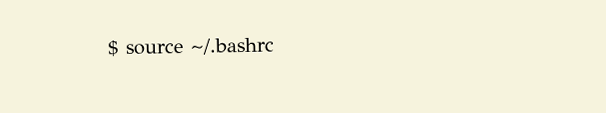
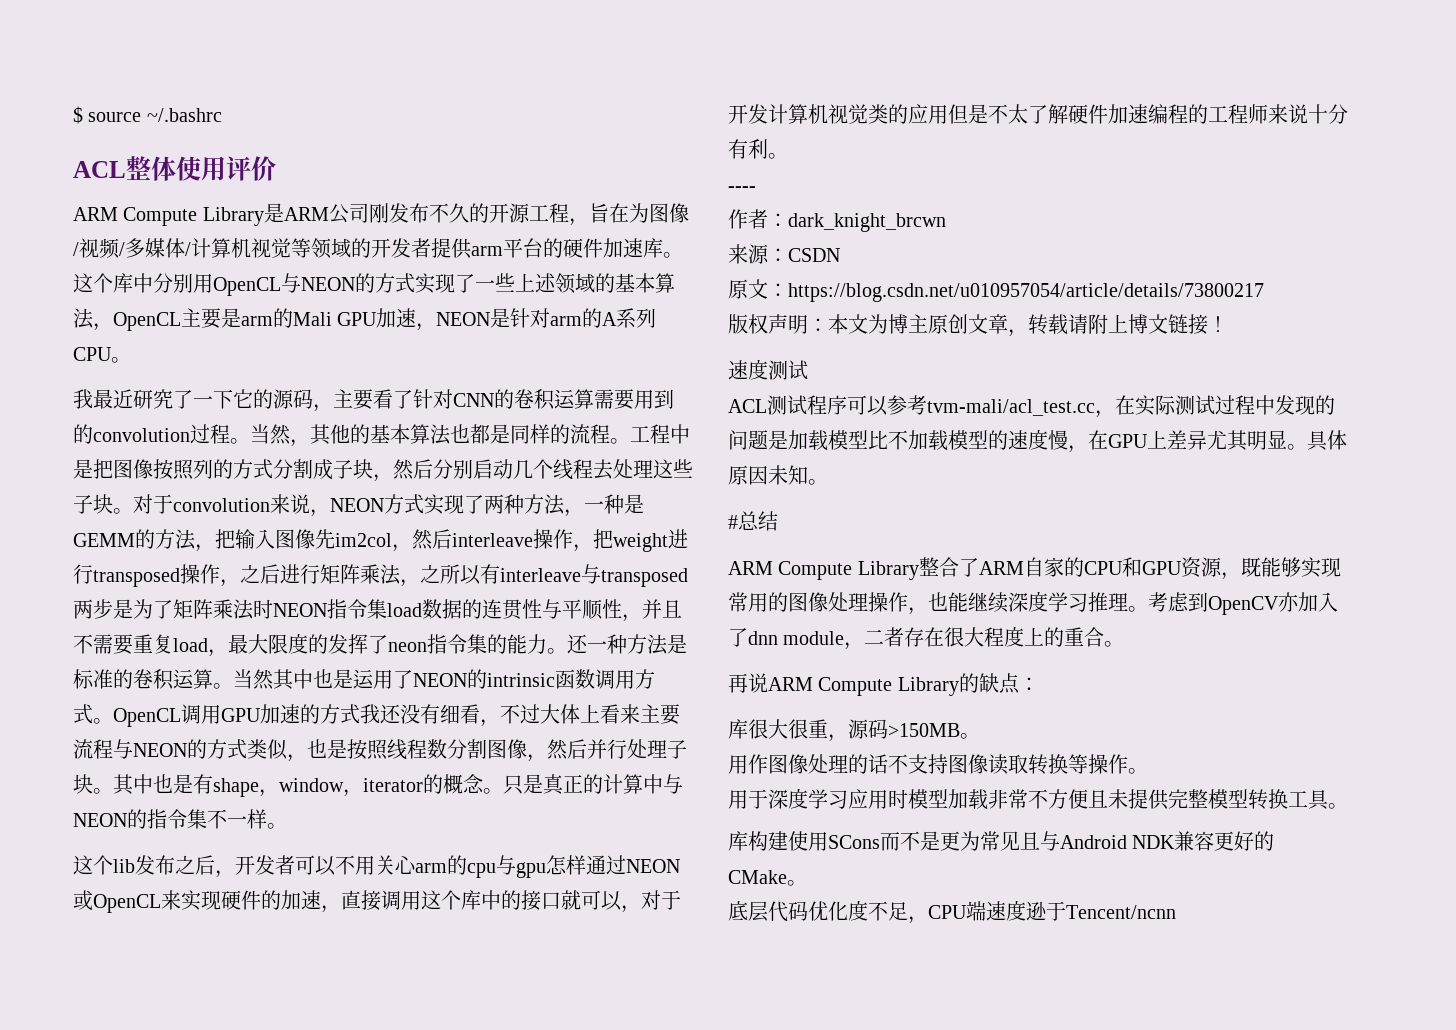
+ ACL整体使用评价
+ ARM Compute Library是ARM公司刚发布不久的开源工程，旨在为图像/视频/多媒体/计算机视觉等领域的开发者提供arm平台的硬件加速库。这个库中分别用OpenCL与NEON的方式实现了一些上述领域的基本算法，OpenCL主要是arm的Mali GPU加速，NEON是针对arm的A系列CPU。
+ 我最近研究了一下它的源码，主要看了针对CNN的卷积运算需要用到的convolution过程。当然，其他的基本算法也都是同样的流程。工程中是把图像按照列的方式分割成子块，然后分别启动几个线程去处理这些子块。对于convolution来说，NEON方式实现了两种方法，一种是GEMM的方法，把输入图像先im2col，然后interleave操作，把weight进行transposed操作，之后进行矩阵乘法，之所以有interleave与transposed两步是为了矩阵乘法时NEON指令集load数据的连贯性与平顺性，并且不需要重复load，最大限度的发挥了neon指令集的能力。还一种方法是标准的卷积运算。当然其中也是运用了NEON的intrinsic函数调用方式。OpenCL调用GPU加速的方式我还没有细看，不过大体上看来主要流程与NEON的方式类似，也是按照线程数分割图像，然后并行处理子块。其中也是有shape，window，iterator的概念。只是真正的计算中与NEON的指令集不一样。
+ 这个lib发布之后，开发者可以不用关心arm的cpu与gpu怎样通过NEON或OpenCL来实现硬件的加速，直接调用这个库中的接口就可以，对于开发计算机视觉类的应用但是不太了解硬件加速编程的工程师来说十分有利。
+ ----
+ 作者：dark_knight_brcwn
+ 来源：CSDN
+ 原文：https://blog.csdn.net/u010957054/article/details/73800217
+ 版权声明：本文为博主原创文章，转载请附上博文链接！
+ 速度测试
+ ACL测试程序可以参考tvm-mali/acl_test.cc，在实际测试过程中发现的问题是加载模型比不加载模型的速度慢，在GPU上差异尤其明显。具体原因未知。
+ #总结
+ ARM Compute Library整合了ARM自家的CPU和GPU资源，既能够实现常用的图像处理操作，也能继续深度学习推理。考虑到OpenCV亦加入了dnn module，二者存在很大程度上的重合。
+ 再说ARM Compute Library的缺点：
+ 库很大很重，源码>150MB。
+ 用作图像处理的话不支持图像读取转换等操作。
+ 用于深度学习应用时模型加载非常不方便且未提供完整模型转换工具。
+ 库构建使用SCons而不是更为常见且与Android NDK兼容更好的CMake。
+ 底层代码优化度不足，CPU端速度逊于Tencent/ncnn

